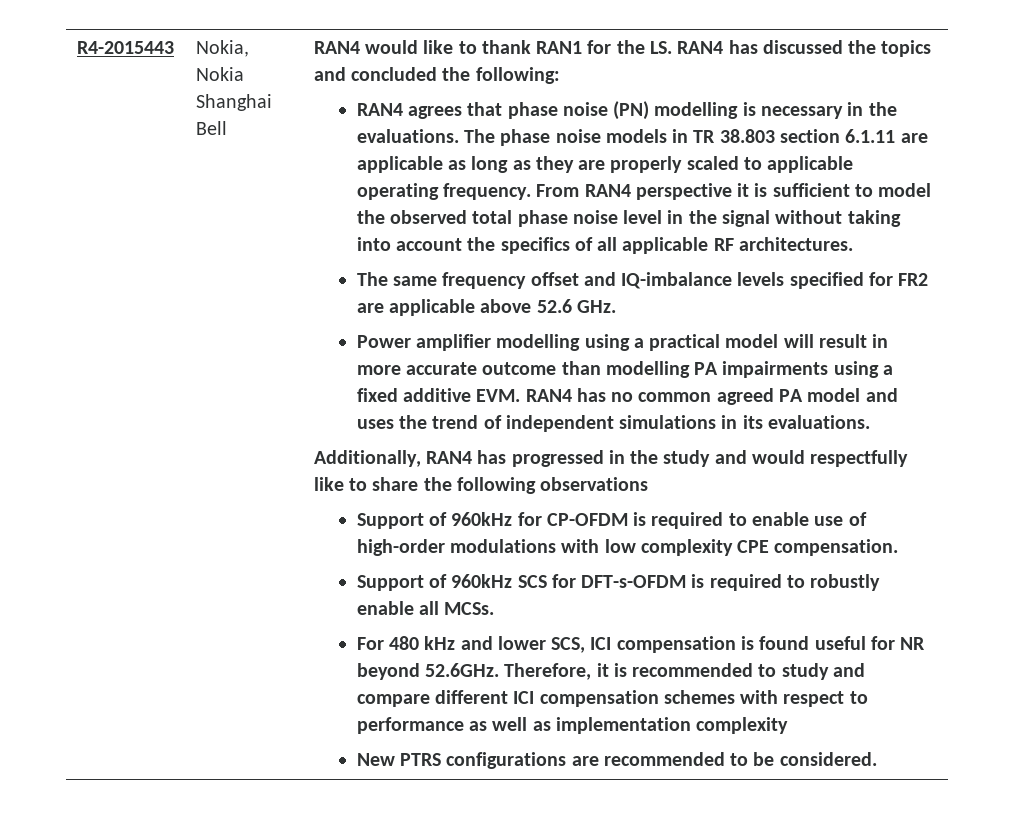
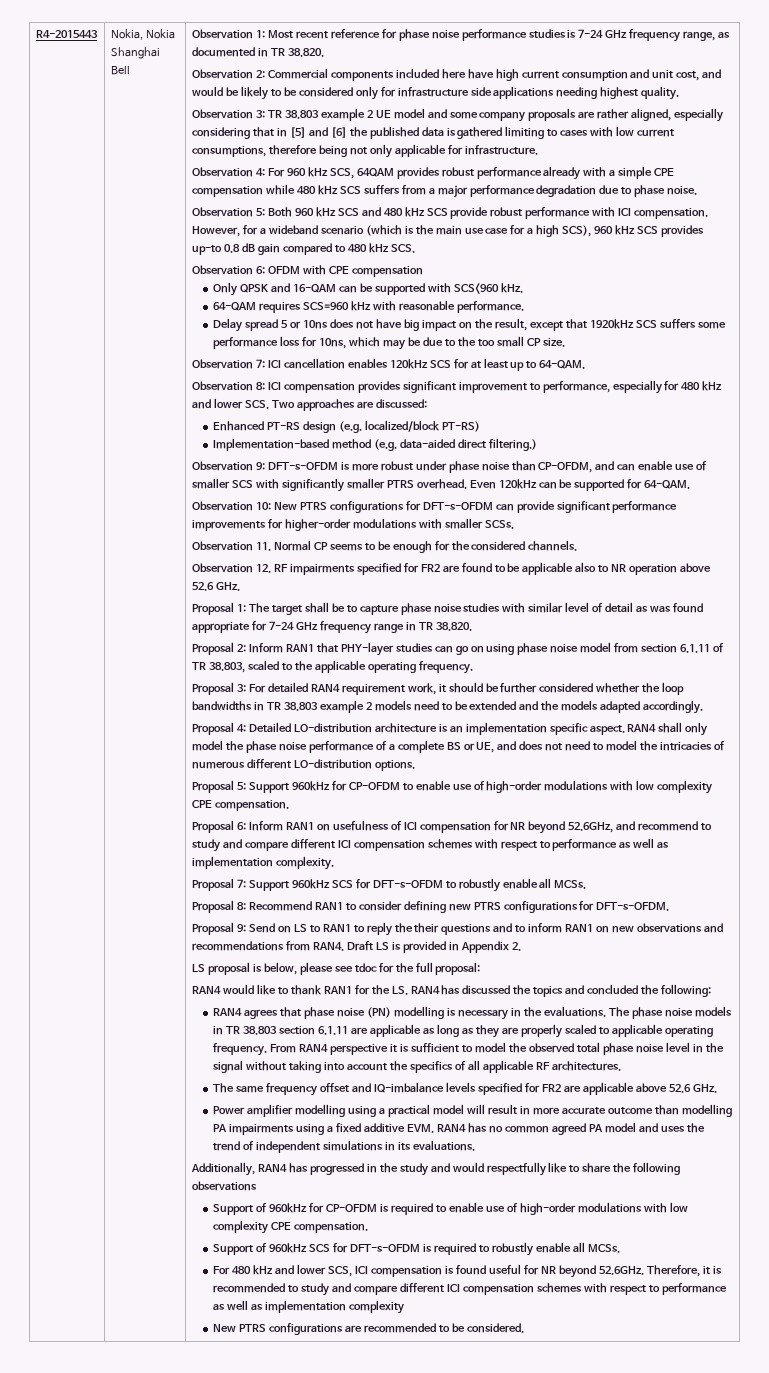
+ Observation 1: Most recent reference for phase noise performance studies is 7-24 GHz frequency range, as documented in TR 38.820.
+ Observation 2: Commercial components included here have high current consumption and unit cost, and would be likely to be considered only for infrastructure side applications needing highest quality.
+ Observation 3: TR 38.803 example 2 UE model and some company proposals are rather aligned, especially considering that in [5] and [6] the published data is gathered limiting to cases with low current consumptions, therefore being not only applicable for infrastructure.
+ Observation 4: For 960 kHz SCS, 64QAM provides robust performance already with a simple CPE compensation while 480 kHz SCS suffers from a major performance degradation due to phase noise.
+ Observation 5: Both 960 kHz SCS and 480 kHz SCS provide robust performance with ICI compensation. However, for a wideband scenario (which is the main use case for a high SCS), 960 kHz SCS provides up-to 0.8 dB gain compared to 480 kHz SCS.
+ Observation 6: OFDM with CPE compensation
+ Only QPSK and 16-QAM can be supported with SCS<960 kHz.
+ 64-QAM requires SCS=960 kHz with reasonable performance.
+ Delay spread 5 or 10ns does not have big impact on the result, except that 1920kHz SCS suffers some performance loss for 10ns, which may be due to the too small CP size.
+ Observation 7: ICI cancellation enables 120kHz SCS for at least up to 64-QAM.
+ Observation 8: ICI compensation provides significant improvement to performance, especially for 480 kHz and lower SCS. Two approaches are discussed:
+ Enhanced PT-RS design (e.g. localized/block PT-RS)
+ Implementation-based method (e.g. data-aided direct filtering.)
+ Observation 9: DFT-s-OFDM is more robust under phase noise than CP-OFDM, and can enable use of smaller SCS with significantly smaller PTRS overhead. Even 120kHz can be supported for 64-QAM.
+ Observation 10: New PTRS configurations for DFT-s-OFDM can provide significant performance improvements for higher-order modulations with smaller SCSs.
+ Observation 11. Normal CP seems to be enough for the considered channels.
+ Observation 12. RF impairments specified for FR2 are found to be applicable also to NR operation above 52.6 GHz.
+ Proposal 1: The target shall be to capture phase noise studies with similar level of detail as was found appropriate for 7-24 GHz frequency range in TR 38.820.
+ Proposal 2: Inform RAN1 that PHY-layer studies can go on using phase noise model from section 6.1.11 of TR 38.803, scaled to the applicable operating frequency.
+ Proposal 3: For detailed RAN4 requirement work, it should be further considered whether the loop bandwidths in TR 38.803 example 2 models need to be extended and the models adapted accordingly.
+ Proposal 4: Detailed LO-distribution architecture is an implementation specific aspect. RAN4 shall only model the phase noise performance of a complete BS or UE, and does not need to model the intricacies of numerous different LO-distribution options.
+ Proposal 5: Support 960kHz for CP-OFDM to enable use of high-order modulations with low complexity CPE compensation.
+ Proposal 6: Inform RAN1 on usefulness of ICI compensation for NR beyond 52.6GHz, and recommend to study and compare different ICI compensation schemes with respect to performance as well as implementation complexity.
+ Proposal 7: Support 960kHz SCS for DFT-s-OFDM to robustly enable all MCSs.
+ Proposal 8: Recommend RAN1 to consider defining new PTRS configurations for DFT-s-OFDM.
+ Proposal 9: Send on LS to RAN1 to reply the their questions and to inform RAN1 on new observations and recommendations from RAN4. Draft LS is provided in Appendix 2.
+ LS proposal is below, please see tdoc for the full proposal:

